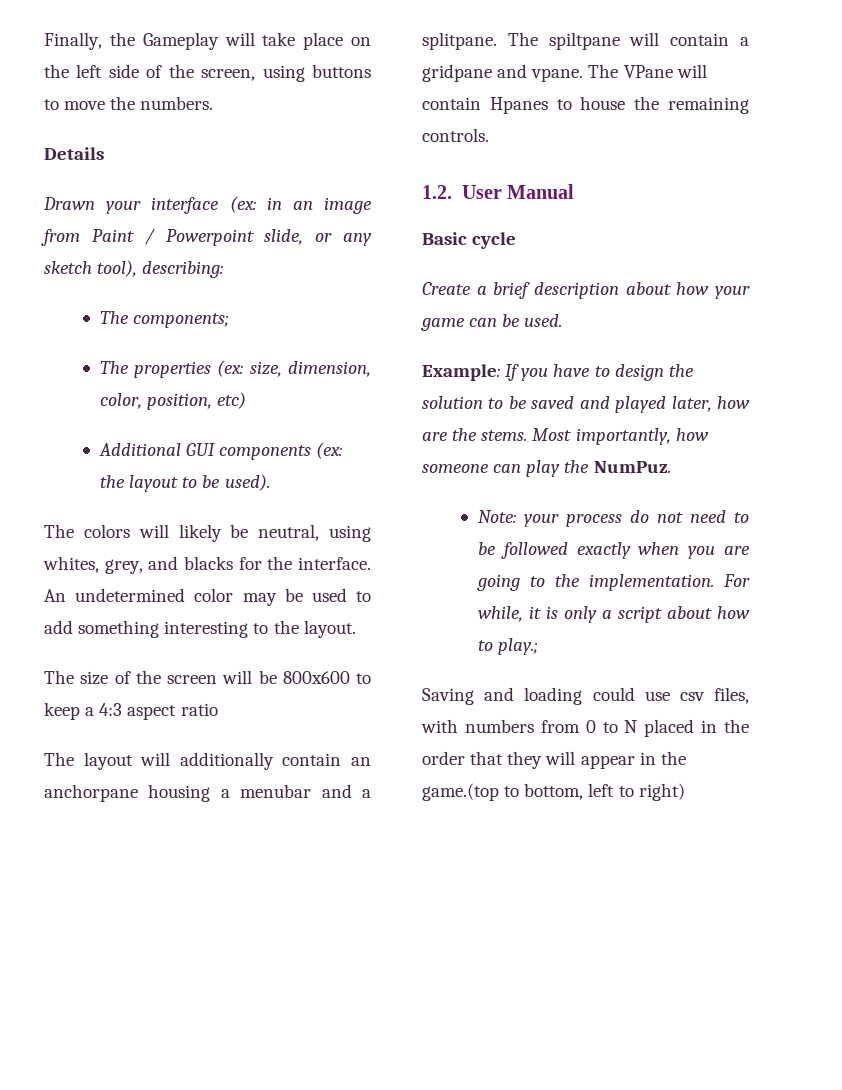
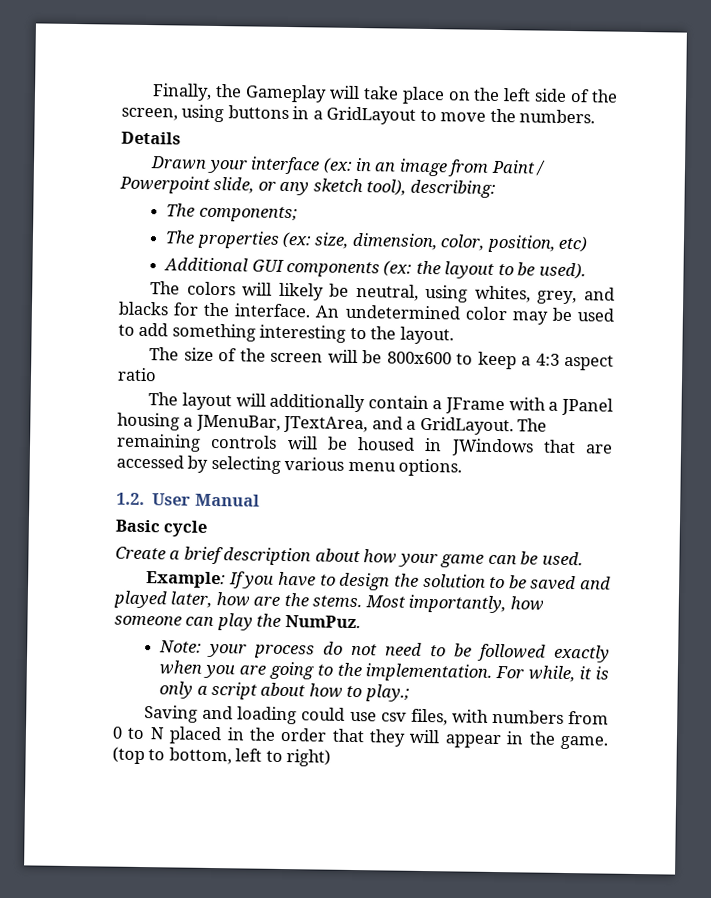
- Finally, the Gameplay will take place on the left side of the screen, using buttons to move the numbers.
+ Finally, the Gameplay will take place on the left side of the screen, using buttons in a GridLayout to move the numbers.
- The layout will additionally contain an anchorpane housing a menubar and a splitpane. The spiltpane will contain a gridpane and vpane. The VPane will contain Hpanes to house the remaining controls.
+ The layout will additionally contain a JFrame with a JPanel housing a JMenuBar, JTextArea, and a GridLayout. The remaining controls will be housed in JWindows that are accessed by selecting various menu options.
- Saving and loading could use csv files, with numbers from 0 to N placed in the order that they will appear in the game.(top to bottom, left to right)
+ Saving and loading could use csv files, with numbers from 0 to N placed in the order that they will appear in the game. (top to bottom, left to right)

